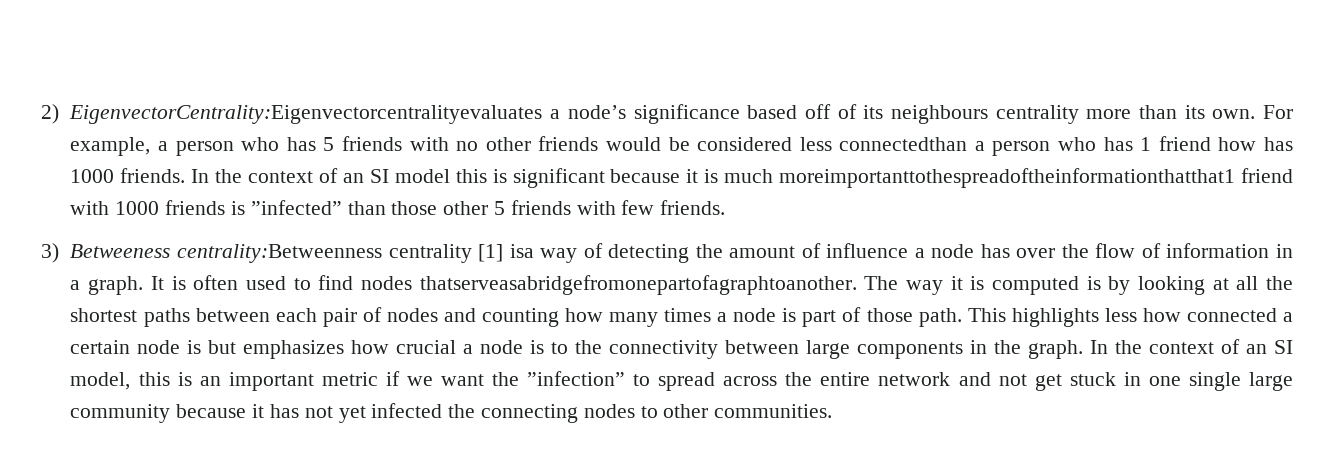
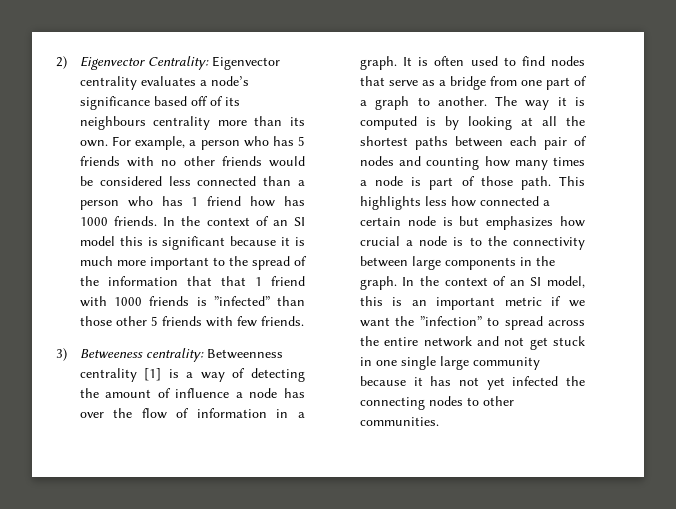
- 2) EigenvectorCentrality:Eigenvectorcentralityevaluates a node’s significance based off of its neighbours centrality more than its own.
+ 2) Eigenvector Centrality: Eigenvector centrality evaluates a node’s significance based off of its neighbours centrality more than its own.
- For example, a person who has 5 friends with no other friends would be considered less connectedthan a person who has 1 friend how has 1000 friends.
+ For example, a person who has 5 friends with no other friends would be considered less connected than a person who has 1 friend how has 1000 friends.
- In the context of an SI model this is significant because it is much moreimportanttothespreadoftheinformationthatthat1 friend with 1000 friends is ”infected” than those other 5 friends with few friends.
+ In the context of an SI model this is significant because it is much more important to the spread of the information that that 1 friend with 1000 friends is ”infected” than those other 5 friends with few friends.
- 3) Betweeness centrality:Betweenness centrality [1] isa way of detecting the amount of influence a node has over the flow of information in a graph.
+ 3) Betweeness centrality: Betweenness centrality [1] is a way of detecting the amount of influence a node has over the flow of information in a graph.
- It is often used to find nodes thatserveasabridgefromonepartofagraphtoanother.
+ It is often used to find nodes that serve as a bridge from one part of a graph to another.

